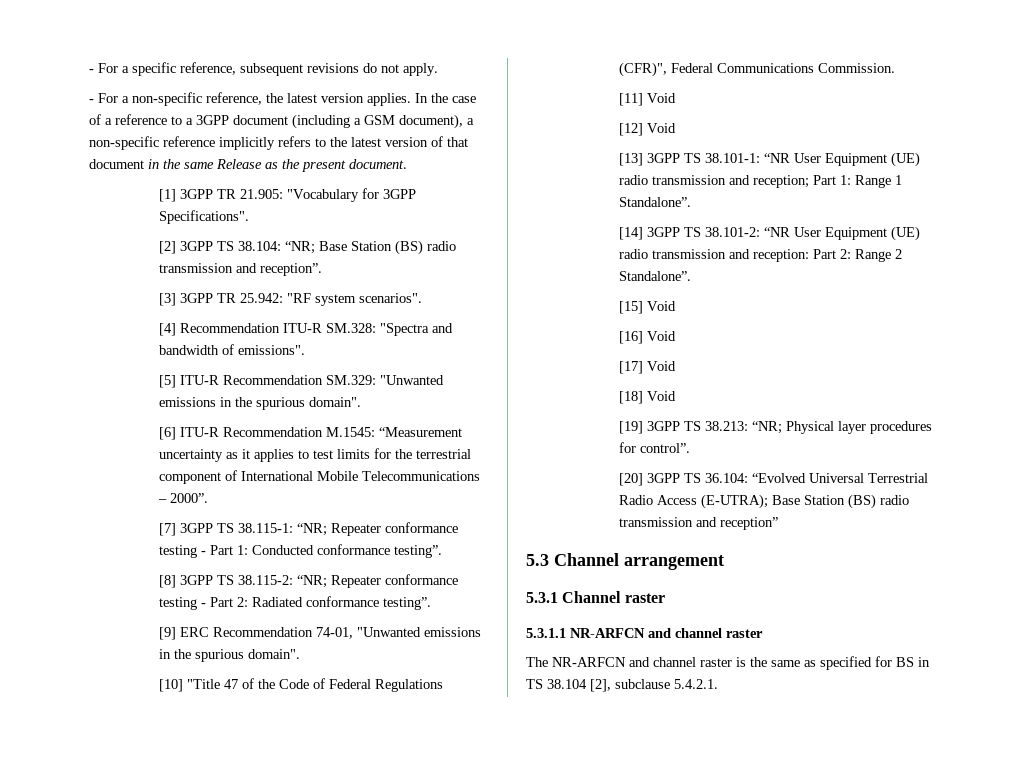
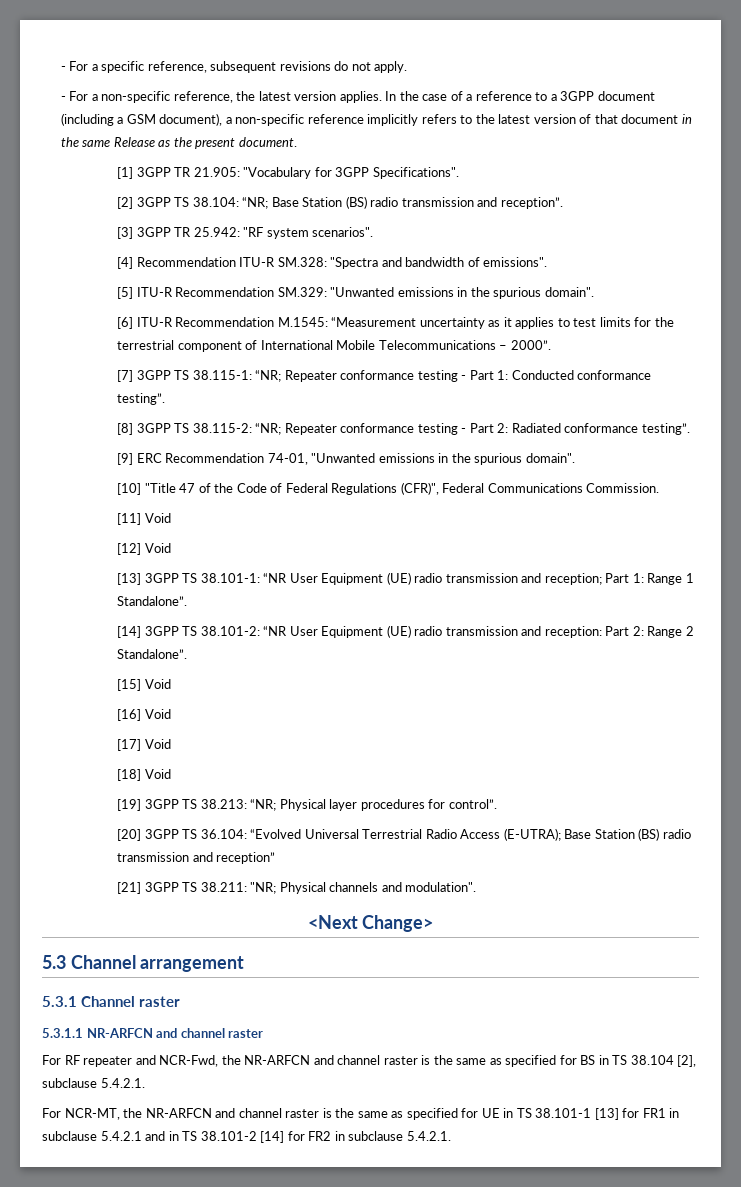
+ [21] 3GPP TS 38.211: "NR; Physical channels and modulation".
+ <Next Change>
- The NR-ARFCN and channel raster is the same as specified for BS in TS 38.104 [2], subclause 5.4.2.1.
+ For RF repeater and NCR-Fwd, the NR-ARFCN and channel raster is the same as specified for BS in TS 38.104 [2], subclause 5.4.2.1.
+ For NCR-MT, the NR-ARFCN and channel raster is the same as specified for UE in TS 38.101-1 [13] for FR1 in subclause 5.4.2.1 and in TS 38.101-2 [14] for FR2 in subclause 5.4.2.1.

